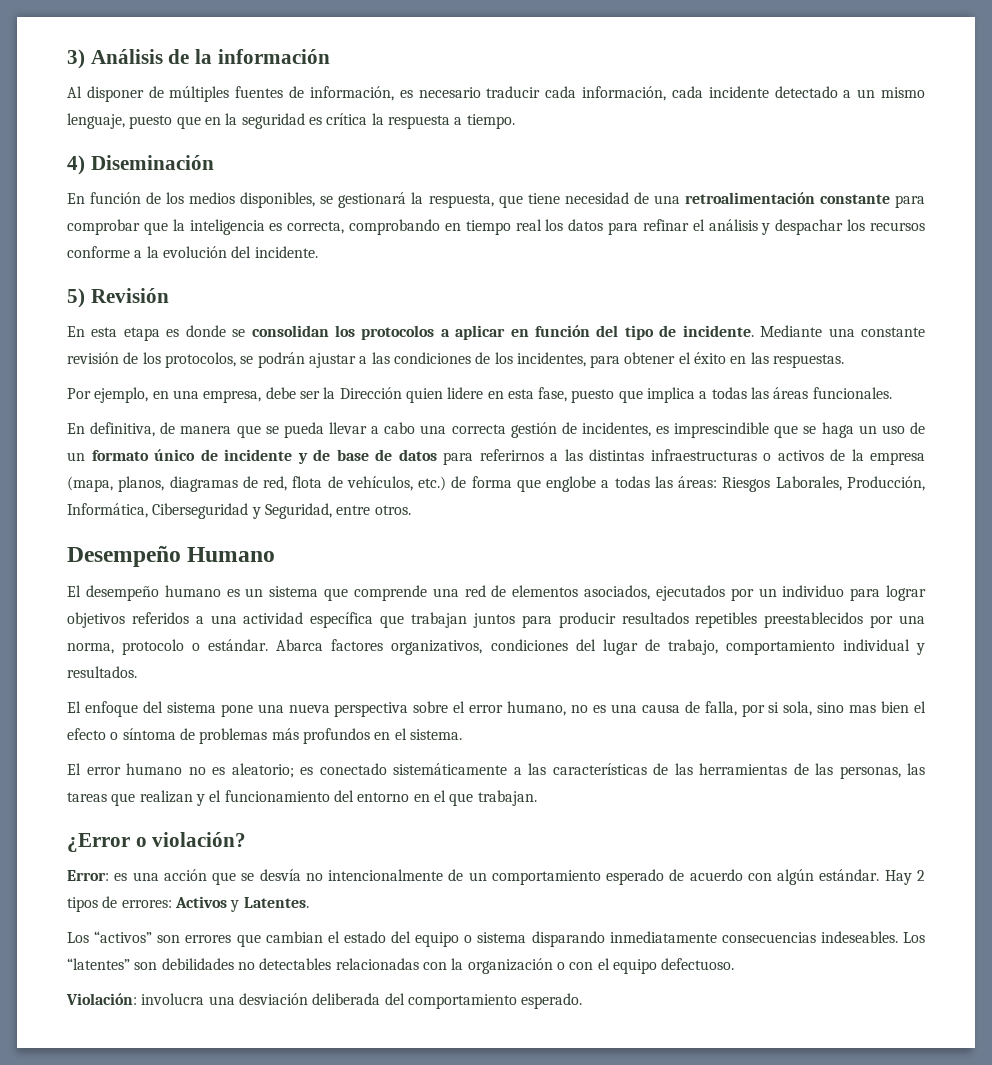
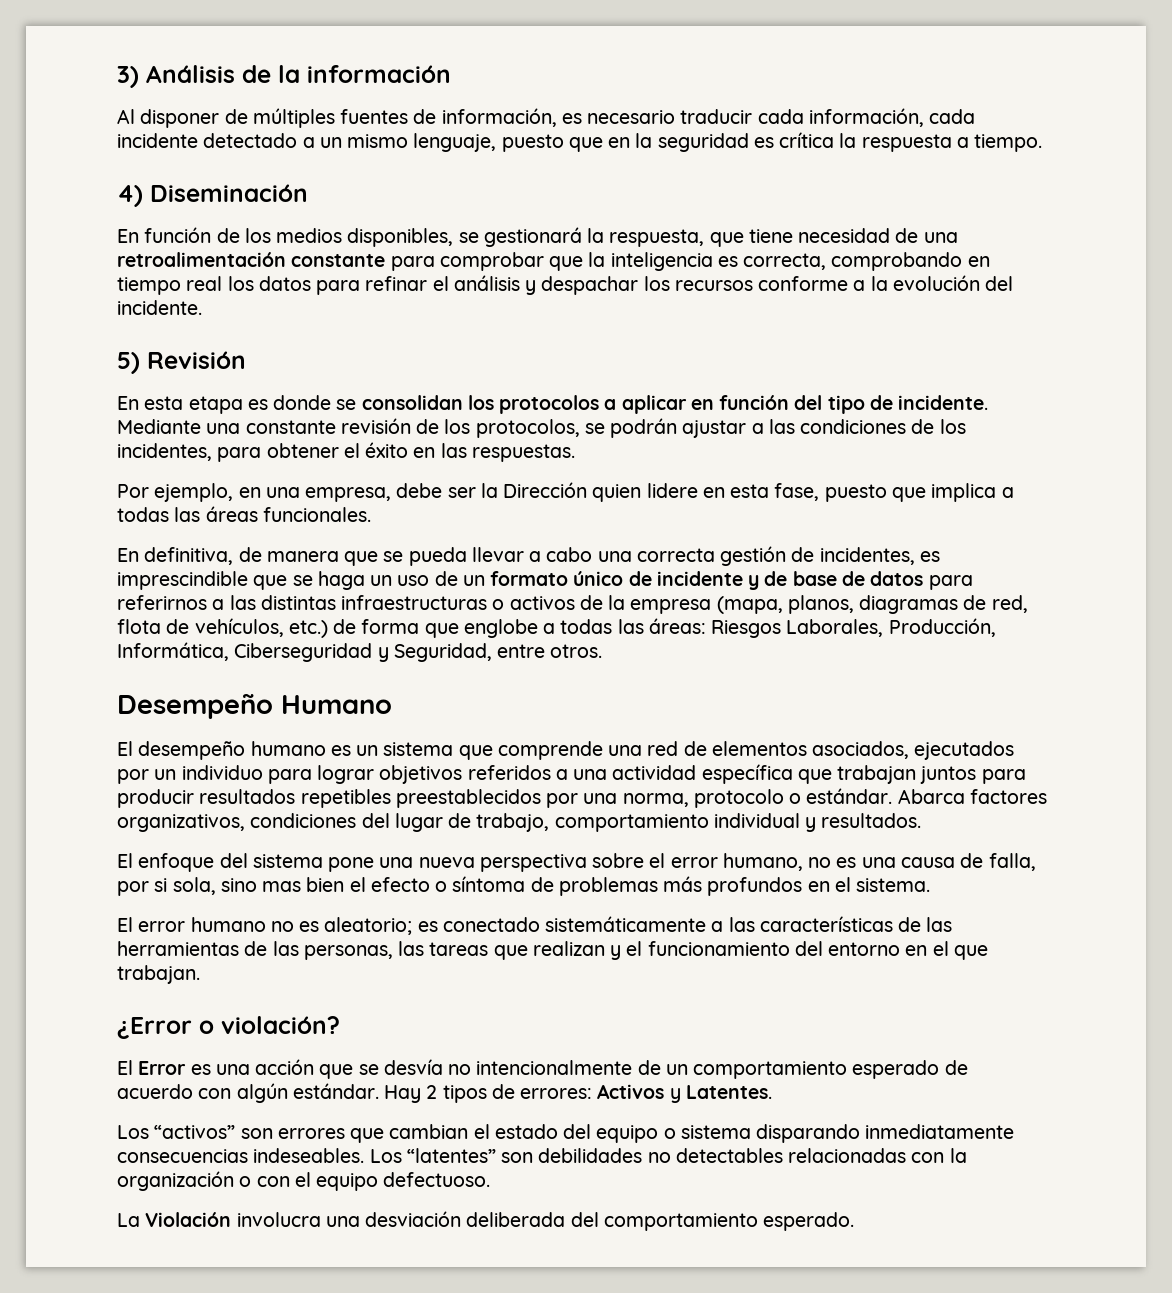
- Error: es una acción que se desvía no intencionalmente de un comportamiento esperado de acuerdo con algún estándar.
+ El Error es una acción que se desvía no intencionalmente de un comportamiento esperado de acuerdo con algún estándar.
- Violación: involucra una desviación deliberada del comportamiento esperado.
+ La Violación involucra una desviación deliberada del comportamiento esperado.

